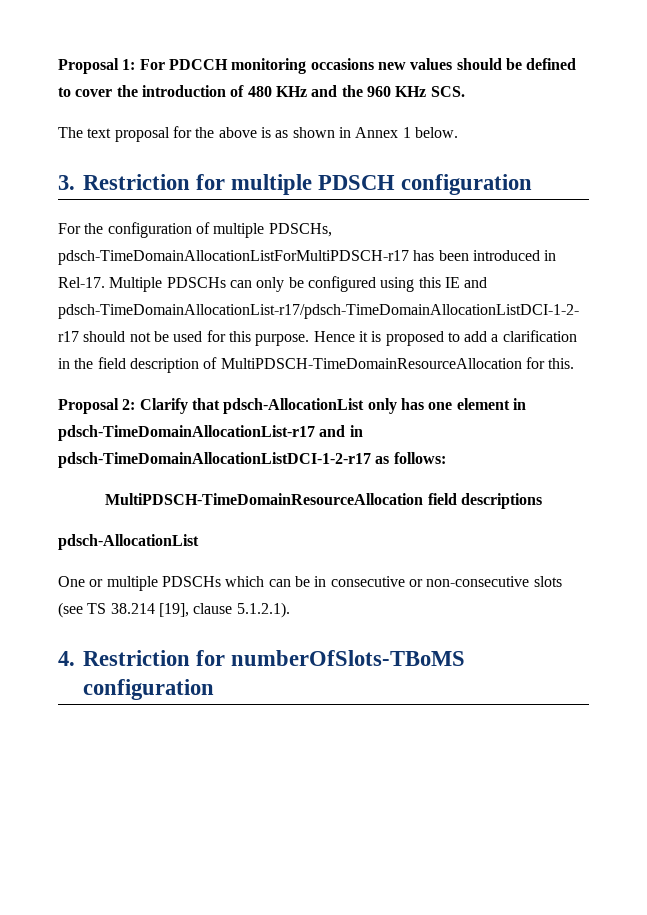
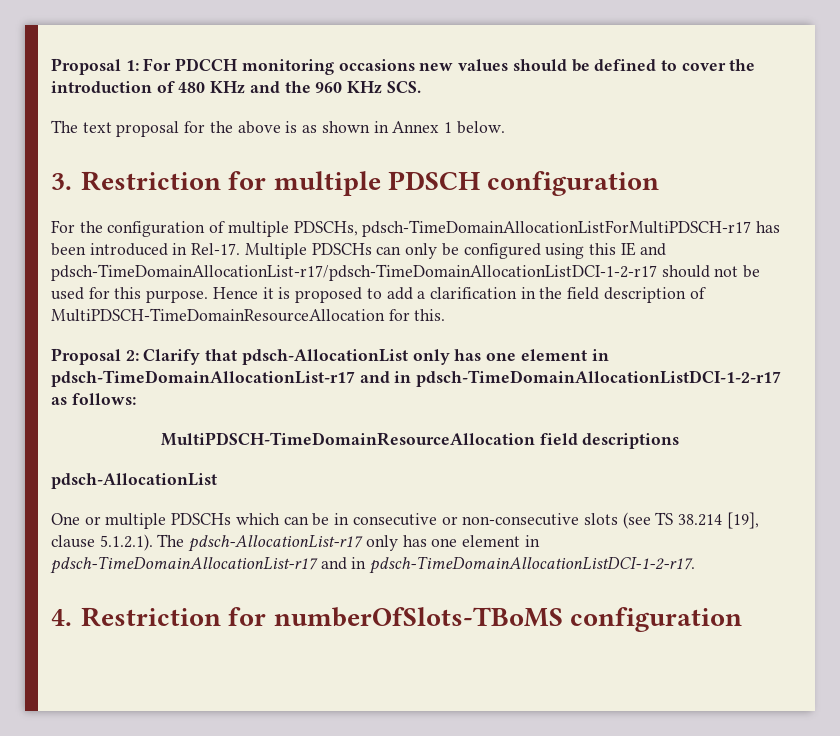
- One or multiple PDSCHs which can be in consecutive or non-consecutive slots (see TS 38.214 [19], clause 5.1.2.1).
+ One or multiple PDSCHs which can be in consecutive or non-consecutive slots (see TS 38.214 [19], clause 5.1.2.1). The pdsch-AllocationList-r17 only has one element in pdsch-TimeDomainAllocationList-r17 and in pdsch-TimeDomainAllocationListDCI-1-2-r17.

